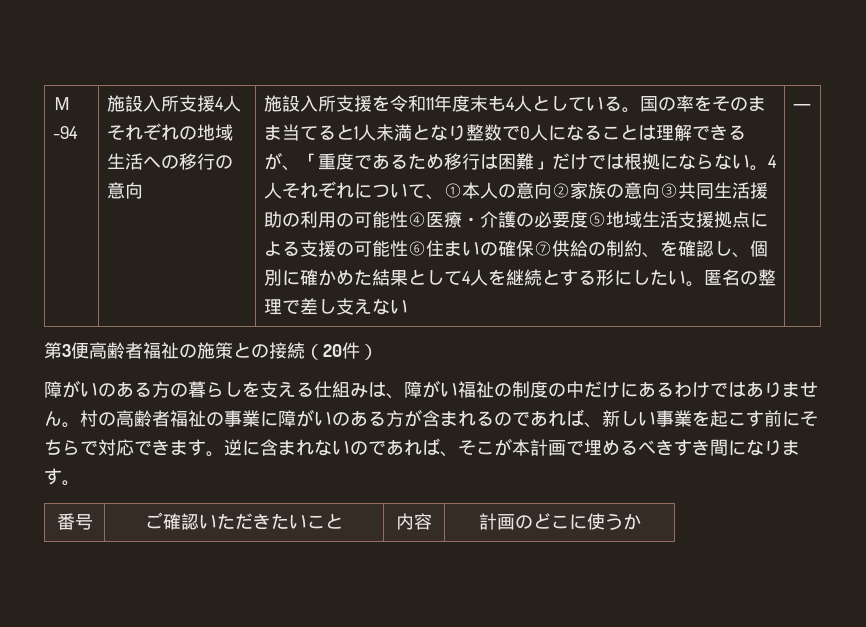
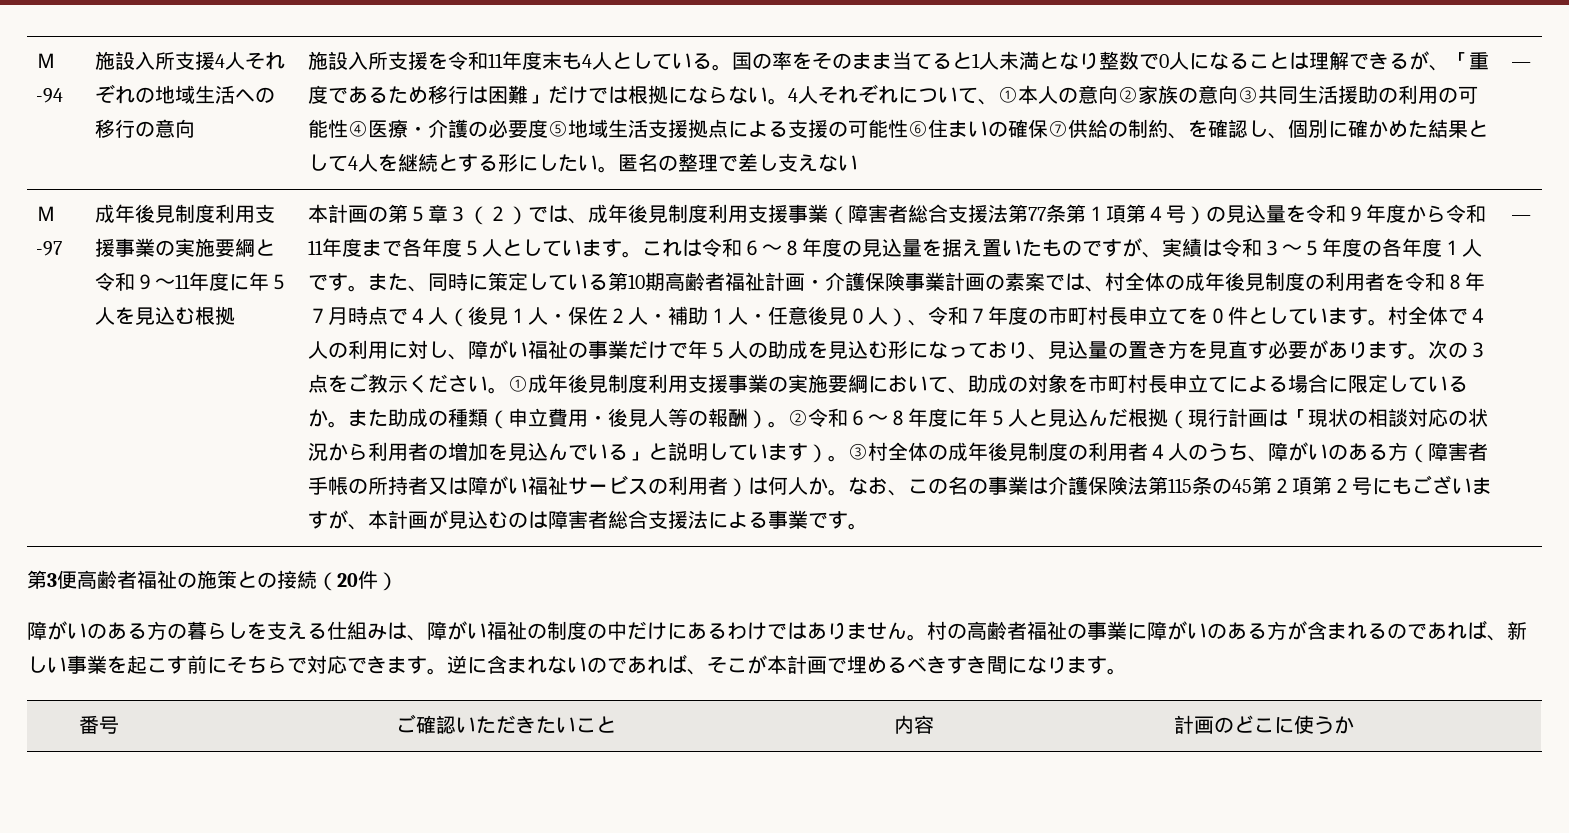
+ Ｍ-97 | 成年後見制度利用支援事業の実施要綱と令和９〜11年度に年５人を見込む根拠 | 本計画の第５章３（２）では、成年後見制度利用支援事業（障害者総合支援法第77条第１項第４号）の見込量を令和９年度から令和11年度まで各年度５人としています。これは令和６〜８年度の見込量を据え置いたものですが、実績は令和３〜５年度の各年度１人です。また、同時に策定している第10期高齢者福祉計画・介護保険事業計画の素案では、村全体の成年後見制度の利用者を令和８年７月時点で４人（後見１人・保佐２人・補助１人・任意後見０人）、令和７年度の市町村長申立てを０件としています。村全体で４人の利用に対し、障がい福祉の事業だけで年５人の助成を見込む形になっており、見込量の置き方を見直す必要があります。次の３点をご教示ください。①成年後見制度利用支援事業の実施要綱において、助成の対象を市町村長申立てによる場合に限定しているか。また助成の種類（申立費用・後見人等の報酬）。②令和６〜８年度に年５人と見込んだ根拠（現行計画は「現状の相談対応の状況から利用者の増加を見込んでいる」と説明しています）。③村全体の成年後見制度の利用者４人のうち、障がいのある方（障害者手帳の所持者又は障がい福祉サービスの利用者）は何人か。なお、この名の事業は介護保険法第115条の45第２項第２号にもございますが、本計画が見込むのは障害者総合支援法による事業です。 | ―

